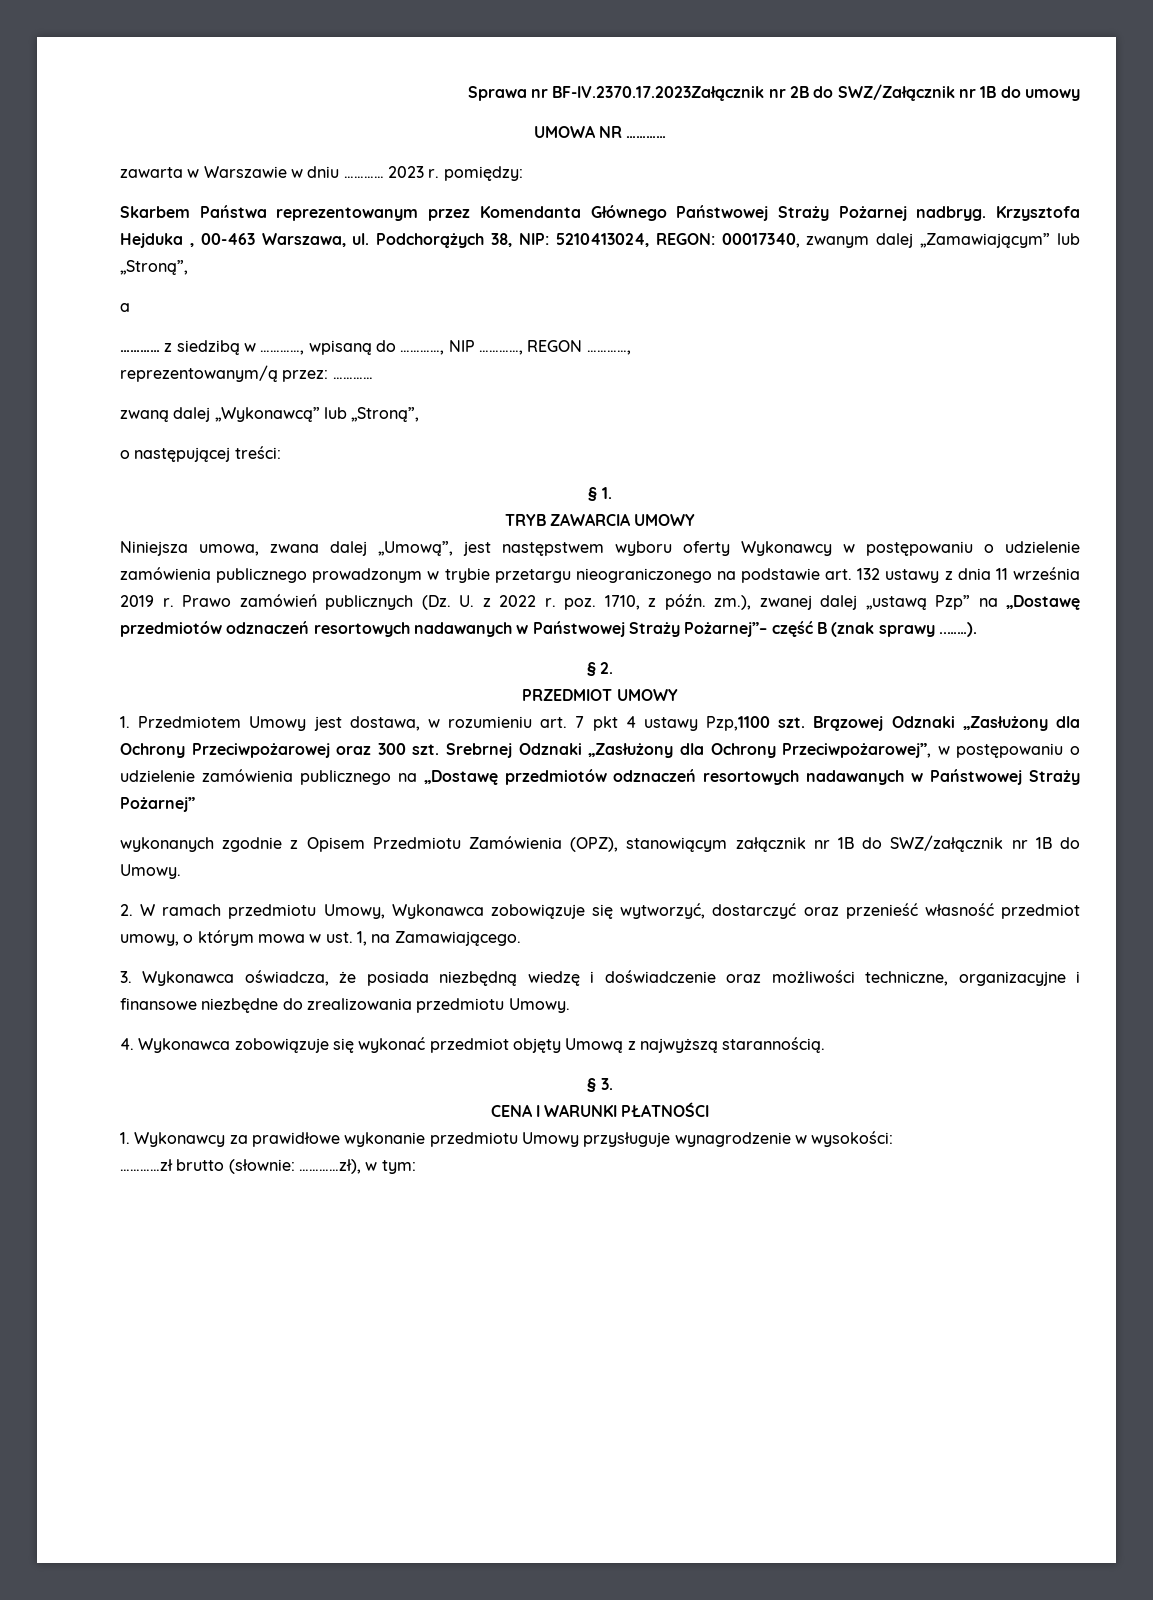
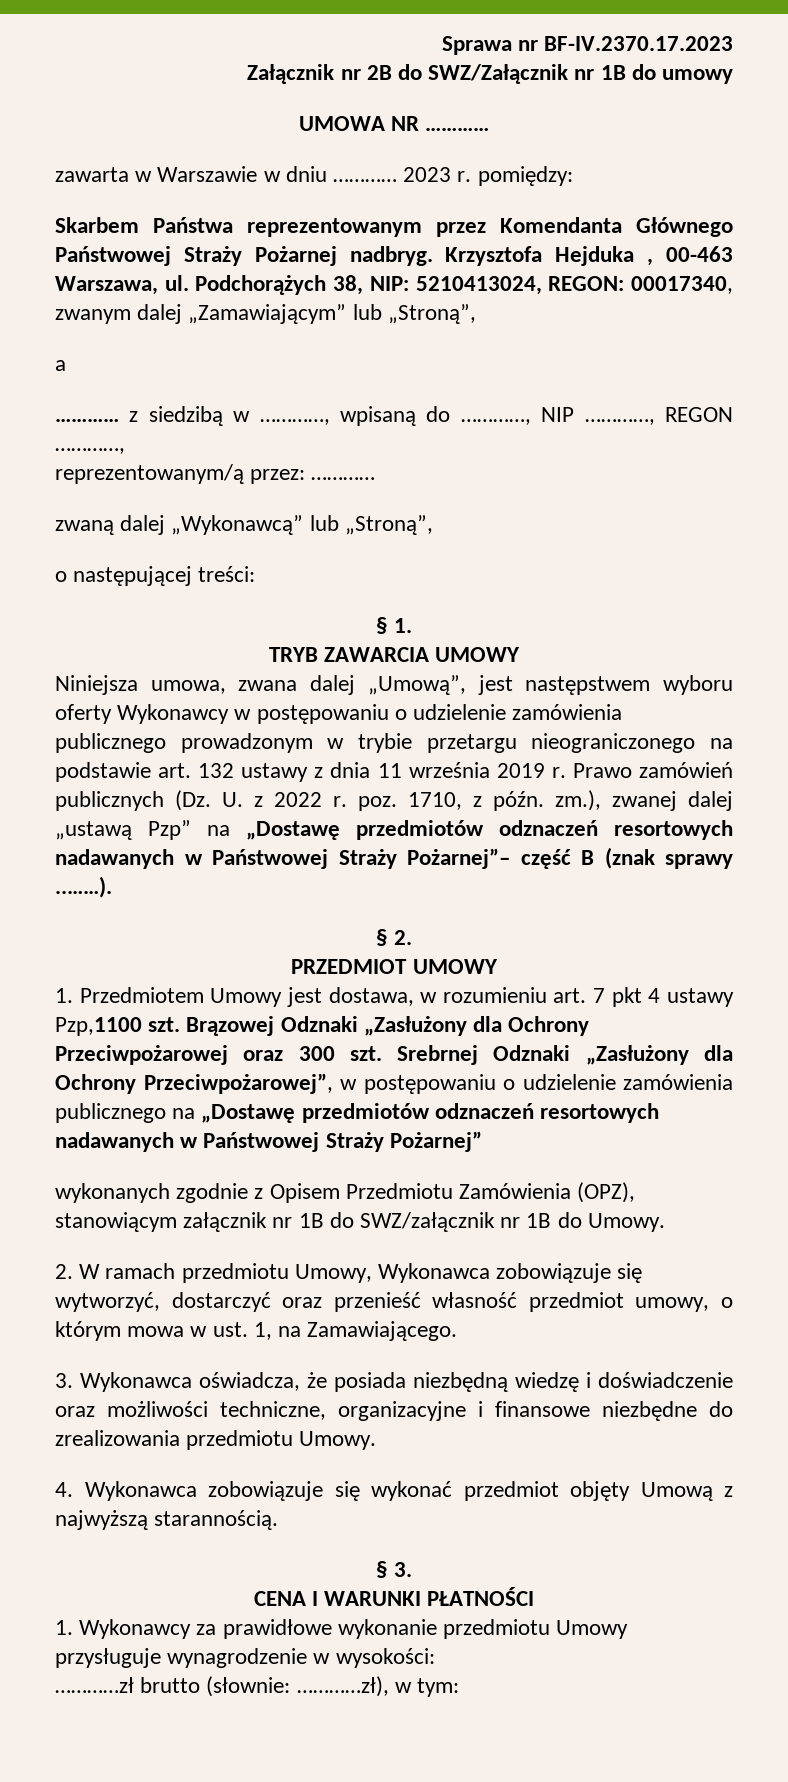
- Sprawa nr BF-IV.2370.17.2023Załącznik nr 2B do SWZ/Załącznik nr 1B do umowy
+ Sprawa nr BF-IV.2370.17.2023
+ Załącznik nr 2B do SWZ/Załącznik nr 1B do umowy

